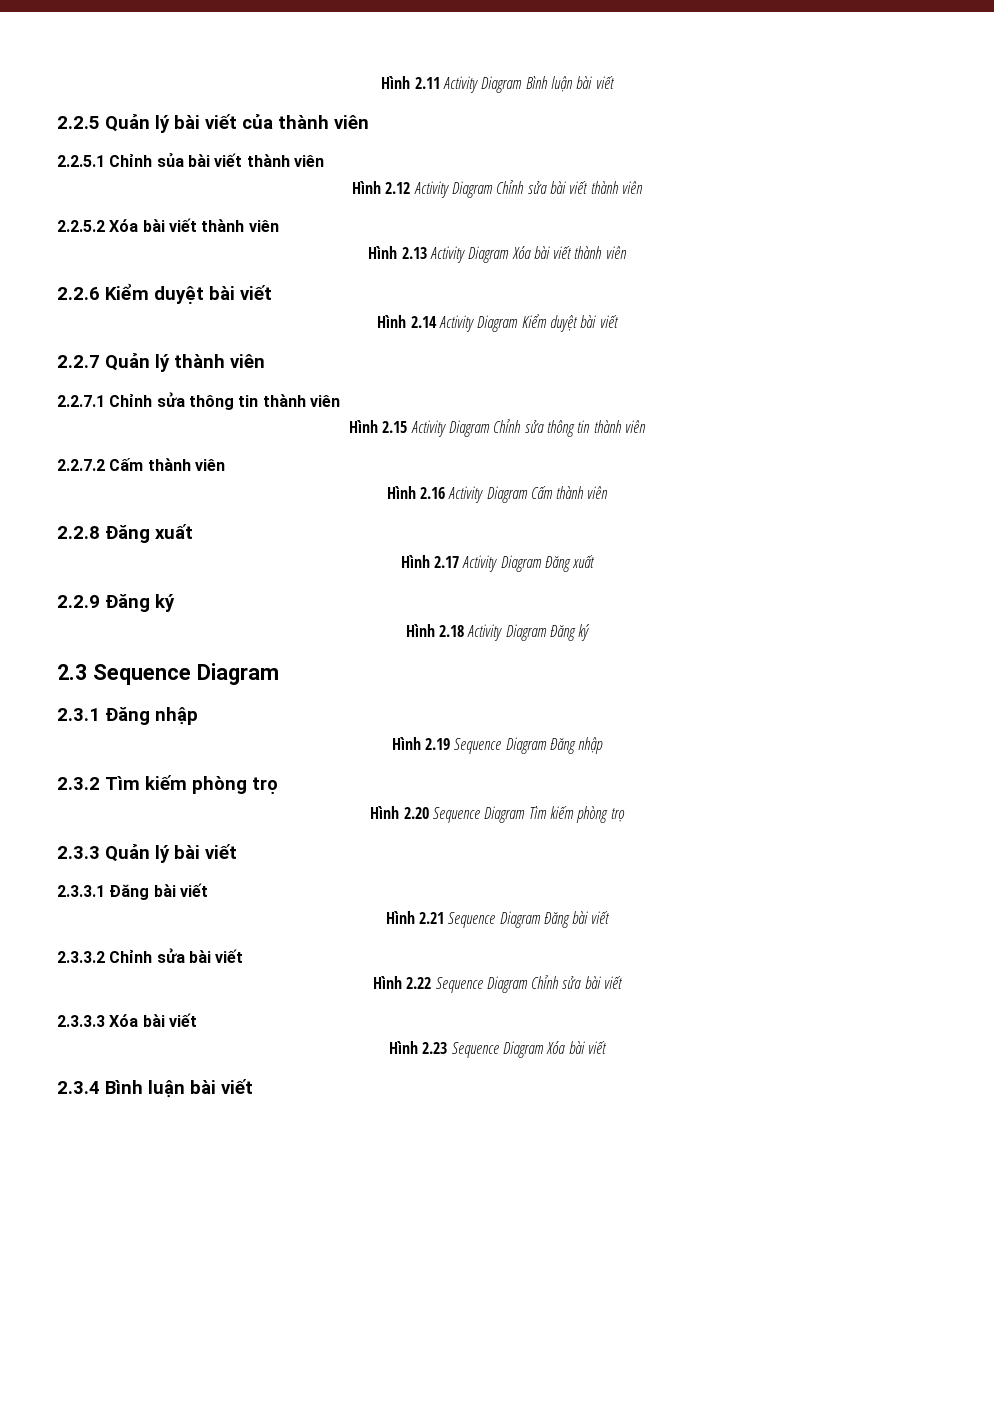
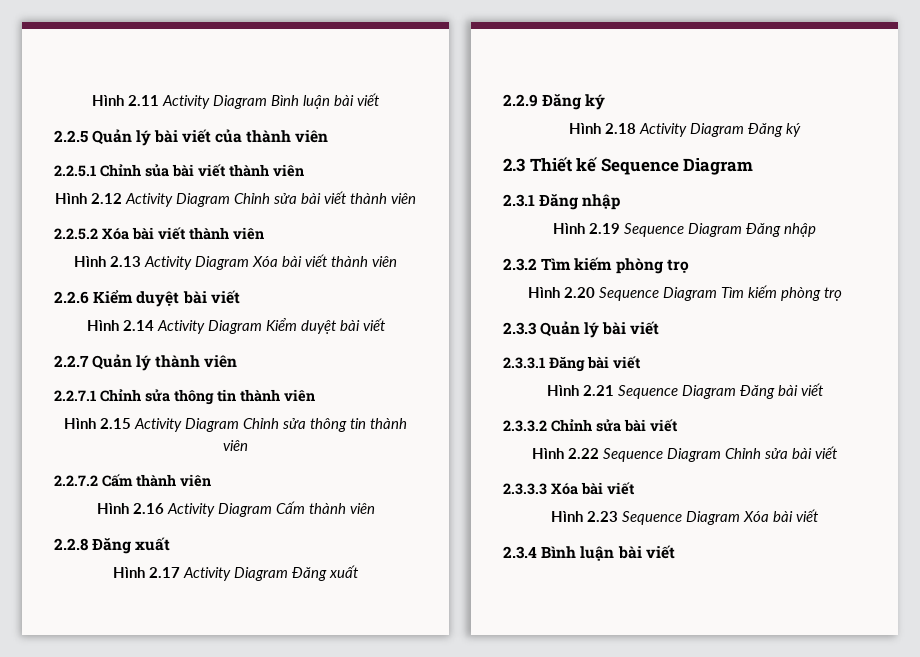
- 2.3 Sequence Diagram
+ 2.3 Thiết kế Sequence Diagram

